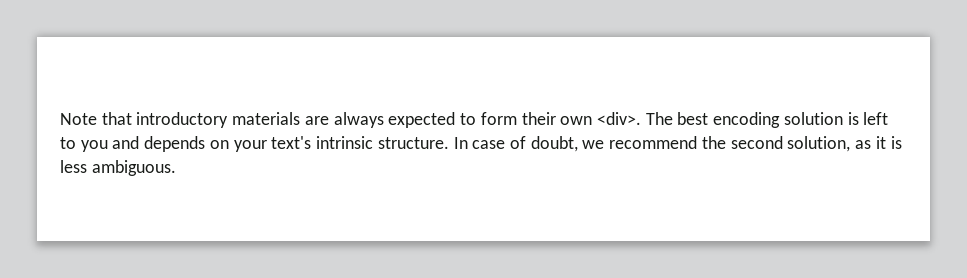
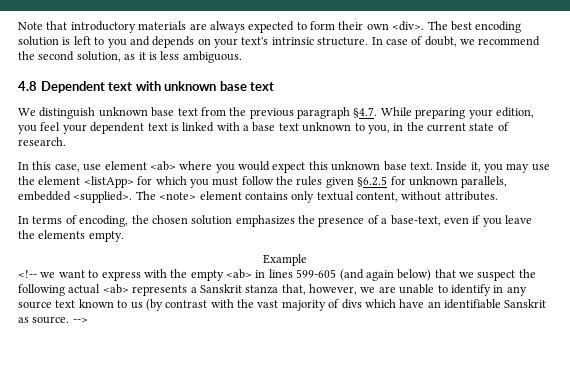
+ 4.8 Dependent text with unknown base text
+ We distinguish unknown base text from the previous paragraph §4.7. While preparing your edition, you feel your dependent text is linked with a base text unknown to you, in the current state of research.
+ In this case, use element <ab> where you would expect this unknown base text. Inside it, you may use the element <listApp> for which you must follow the rules given §6.2.5 for unknown parallels, embedded <supplied>. The <note> element contains only textual content, without attributes.
+ In terms of encoding, the chosen solution emphasizes the presence of a base-text, even if you leave the elements empty.
+ Example
+ <!-- we want to express with the empty <ab> in lines 599-605 (and again below) that we suspect the following actual <ab> represents a Sanskrit stanza that, however, we are unable to identify in any source text known to us (by contrast with the vast majority of divs which have an identifiable Sanskrit as source. -->

